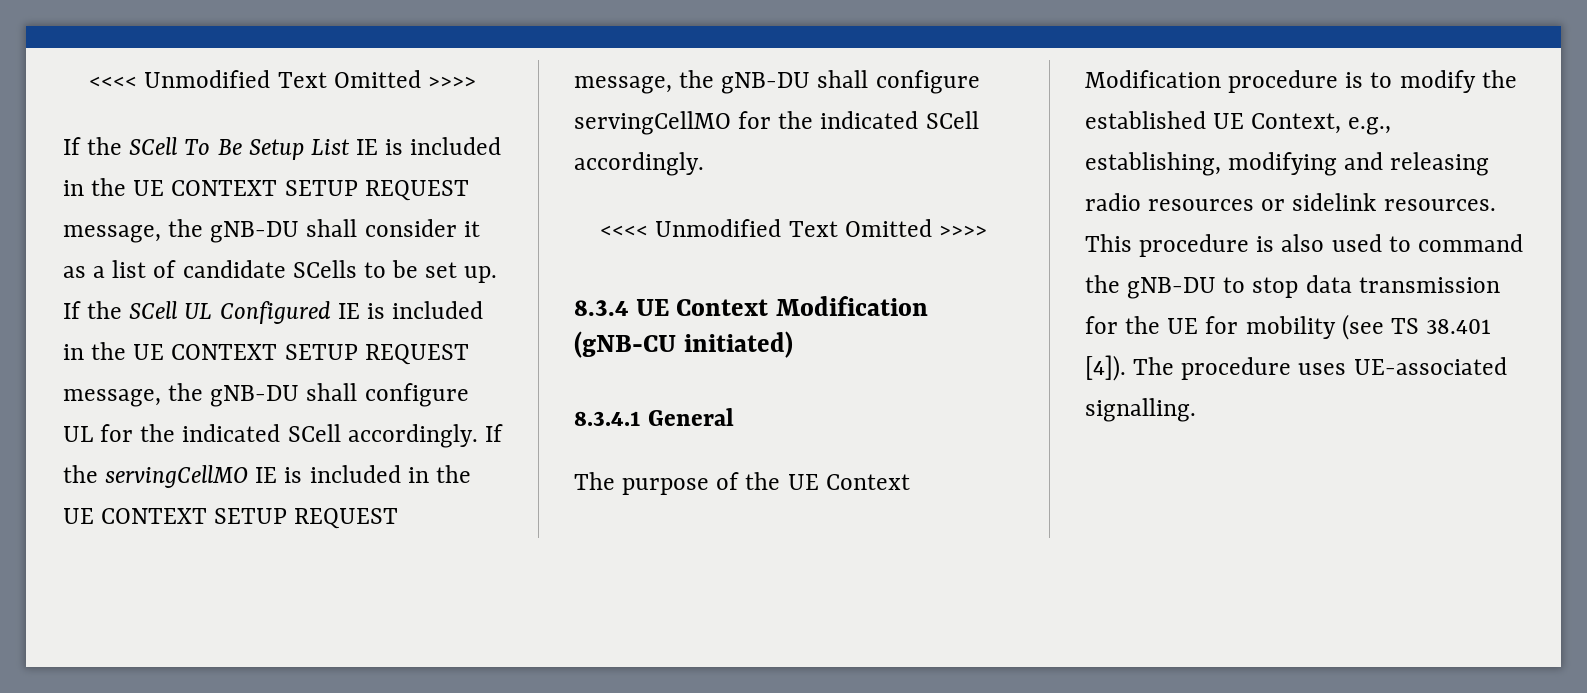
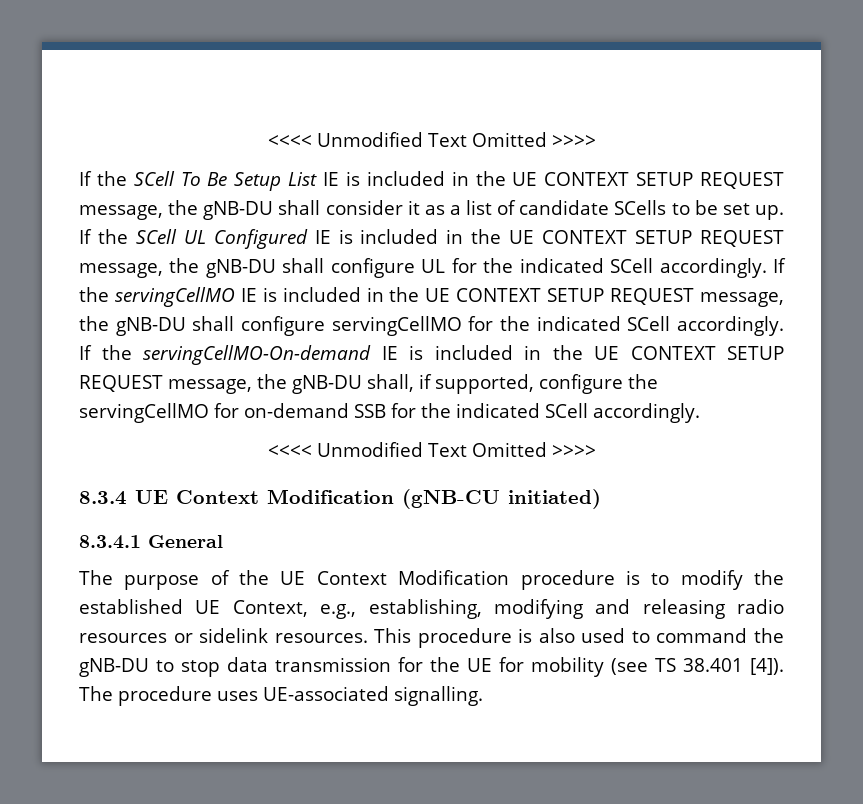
+ If the servingCellMO-On-demand IE is included in the UE CONTEXT SETUP REQUEST message, the gNB-DU shall, if supported, configure the servingCellMO for on-demand SSB for the indicated SCell accordingly.

